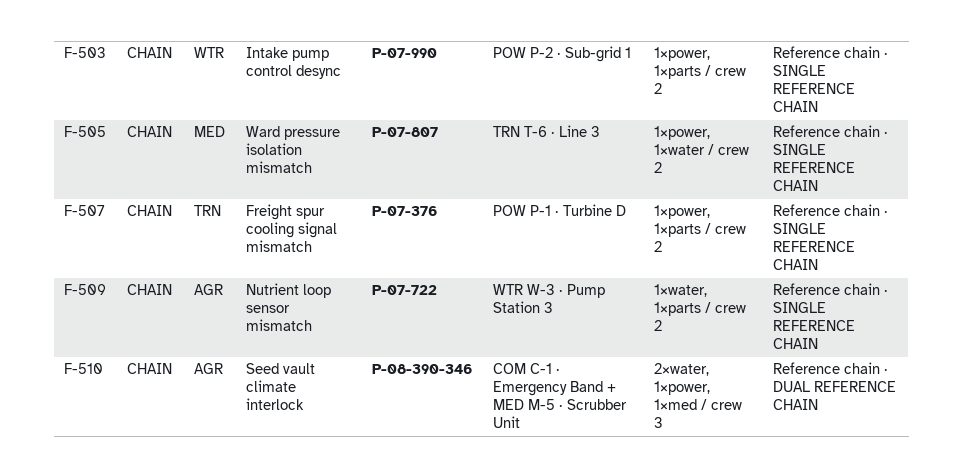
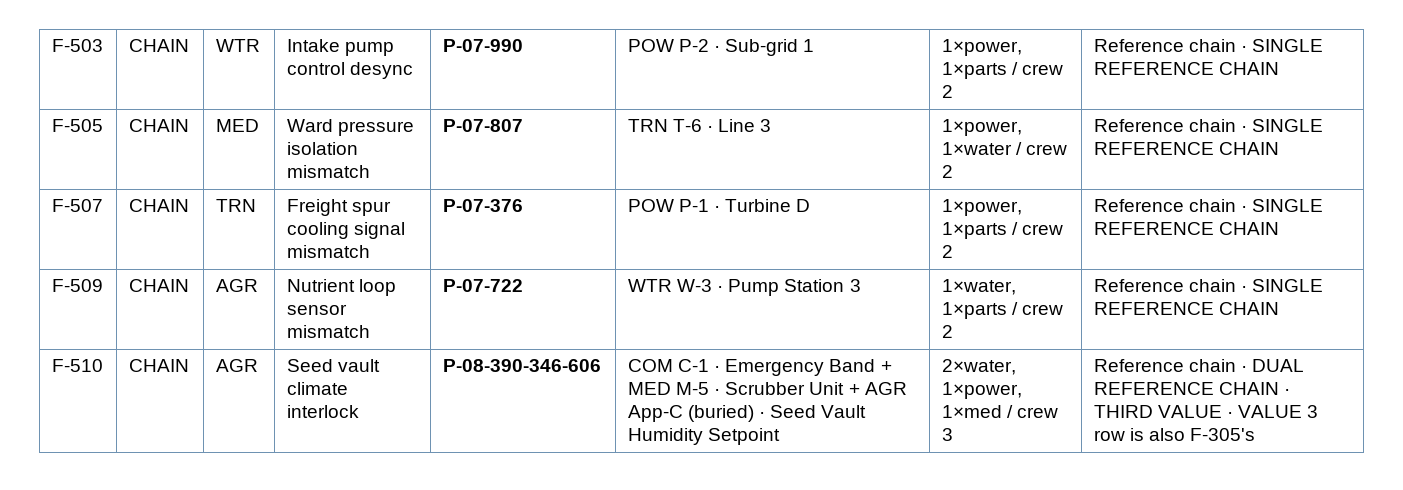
- P-08-390-346
+ P-08-390-346-606
- COM C-1 · Emergency Band + MED M-5 · Scrubber Unit
+ COM C-1 · Emergency Band + MED M-5 · Scrubber Unit + AGR App-C (buried) · Seed Vault Humidity Setpoint
- Reference chain · DUAL REFERENCE CHAIN
+ Reference chain · DUAL REFERENCE CHAIN · THIRD VALUE · VALUE 3 row is also F-305's

